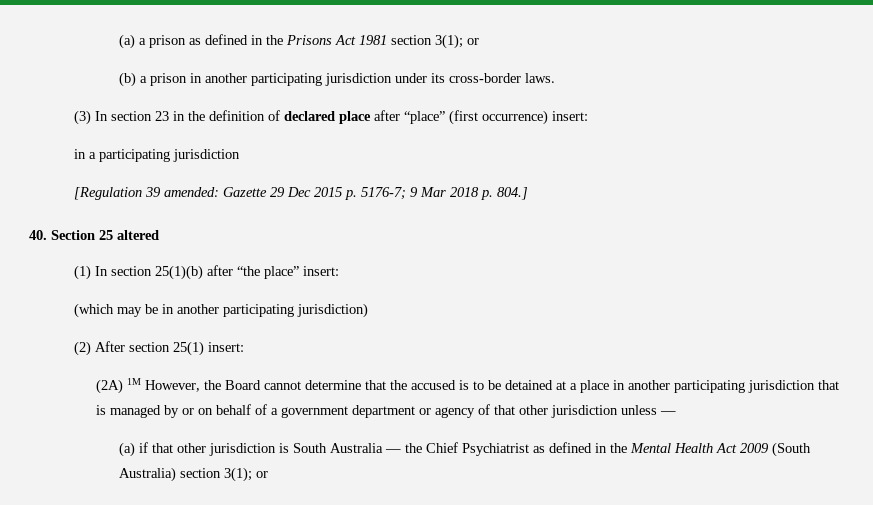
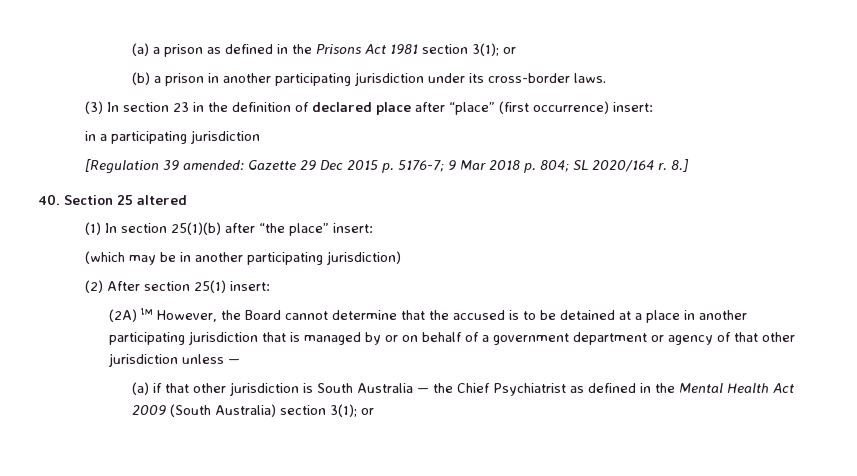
- [Regulation 39 amended: Gazette 29 Dec 2015 p. 5176-7; 9 Mar 2018 p. 804.]
+ [Regulation 39 amended: Gazette 29 Dec 2015 p. 5176-7; 9 Mar 2018 p. 804; SL 2020/164 r. 8.]

